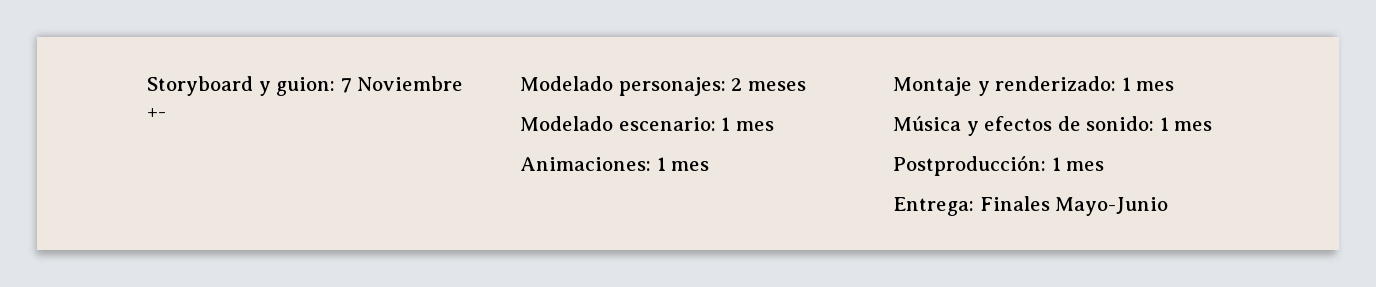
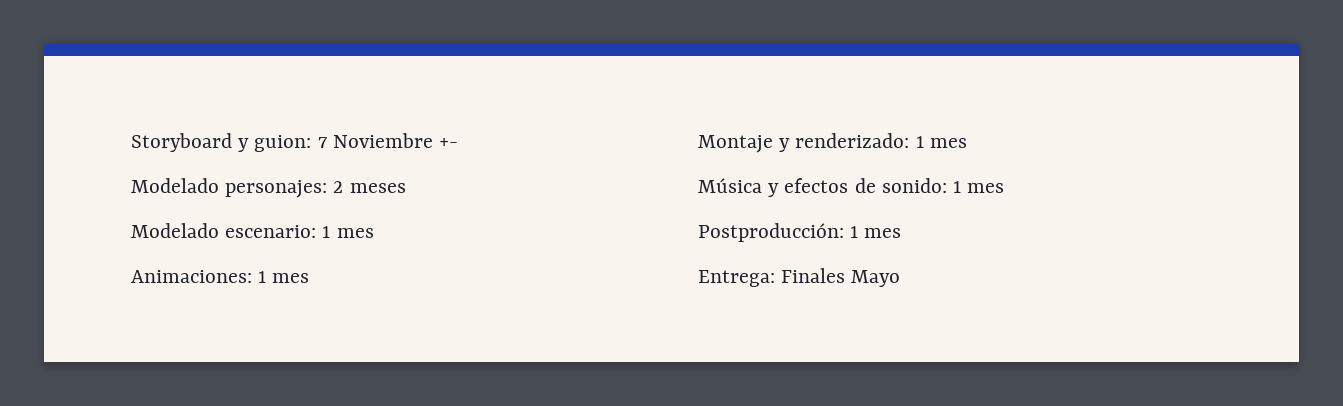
- Entrega: Finales Mayo-Junio
+ Entrega: Finales Mayo

